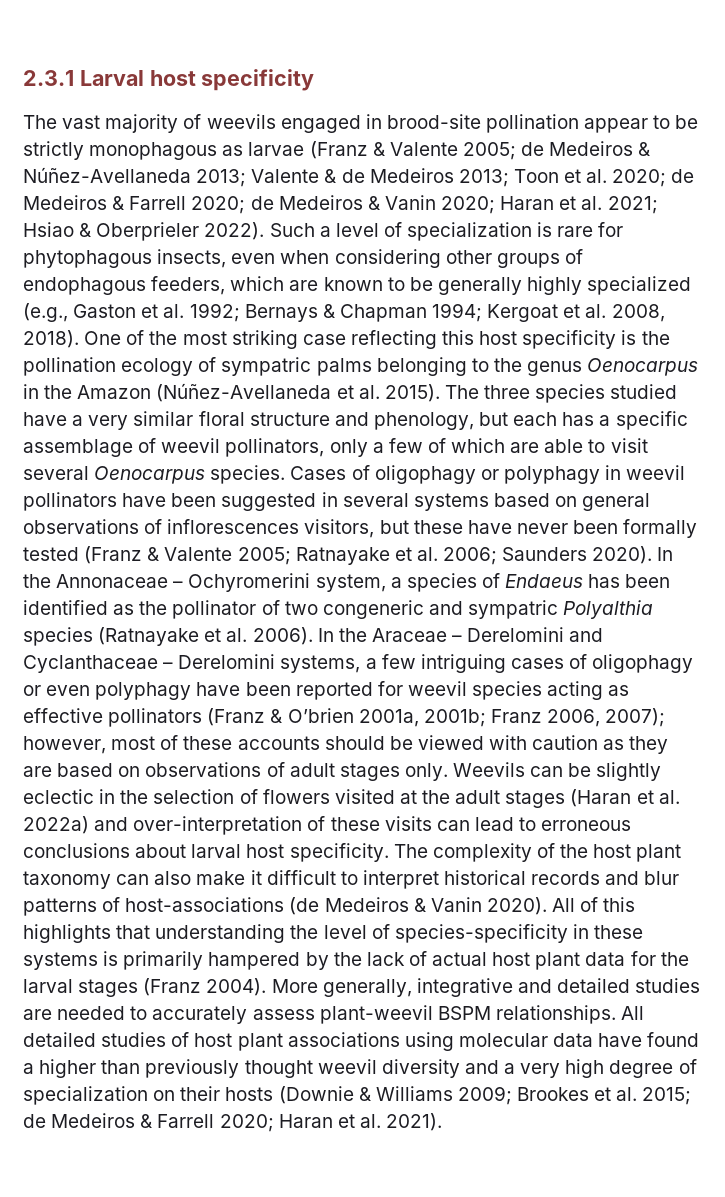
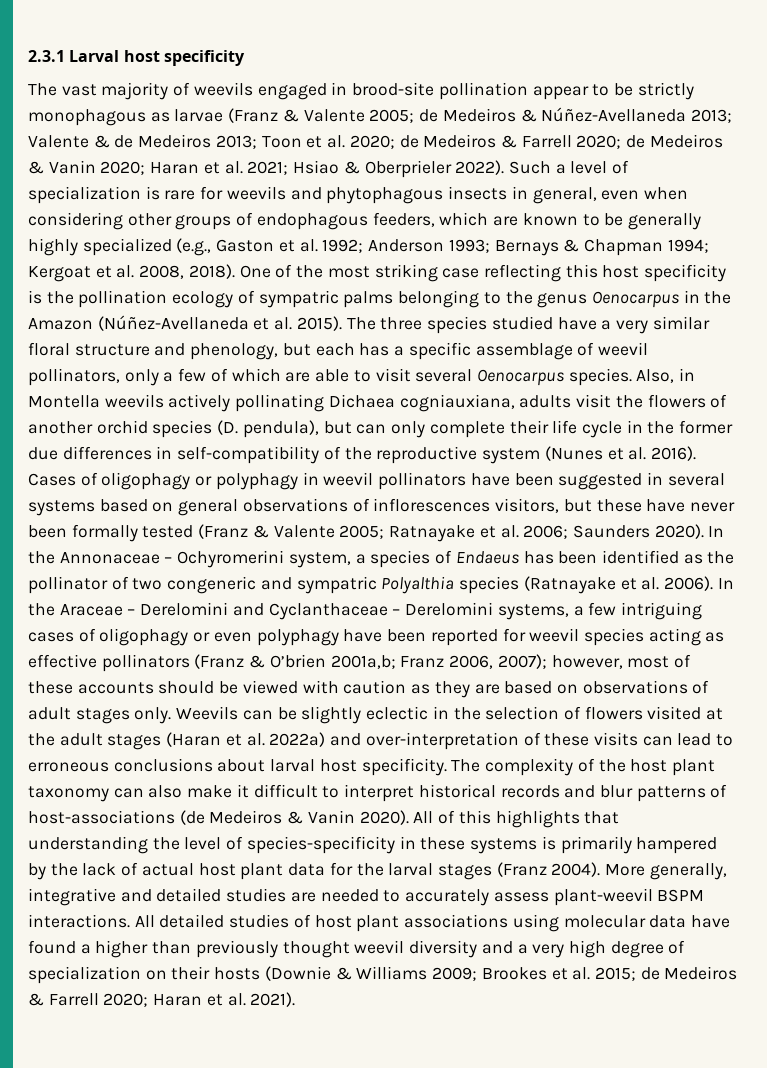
- Such a level of specialization is rare for phytophagous insects, even when considering other groups of endophagous feeders, which are known to be generally highly specialized (e.g., Gaston et al. 1992; Bernays & Chapman 1994; Kergoat et al. 2008, 2018).
+ Such a level of specialization is rare for weevils and phytophagous insects in general, even when considering other groups of endophagous feeders, which are known to be generally highly specialized (e.g., Gaston et al. 1992; Anderson 1993; Bernays & Chapman 1994; Kergoat et al. 2008, 2018).
+ Also, in Montella weevils actively pollinating Dichaea cogniauxiana, adults visit the flowers of another orchid species (D. pendula), but can only complete their life cycle in the former due differences in self-compatibility of the reproductive system (Nunes et al. 2016).
- In the Araceae – Derelomini and Cyclanthaceae – Derelomini systems, a few intriguing cases of oligophagy or even polyphagy have been reported for weevil species acting as effective pollinators (Franz & O’brien 2001a, 2001b; Franz 2006, 2007); however, most of these accounts should be viewed with caution as they are based on observations of adult stages only.
+ In the Araceae – Derelomini and Cyclanthaceae – Derelomini systems, a few intriguing cases of oligophagy or even polyphagy have been reported for weevil species acting as effective pollinators (Franz & O’brien 2001a,b; Franz 2006, 2007); however, most of these accounts should be viewed with caution as they are based on observations of adult stages only.
- More generally, integrative and detailed studies are needed to accurately assess plant-weevil BSPM relationships.
+ More generally, integrative and detailed studies are needed to accurately assess plant-weevil BSPM interactions.

